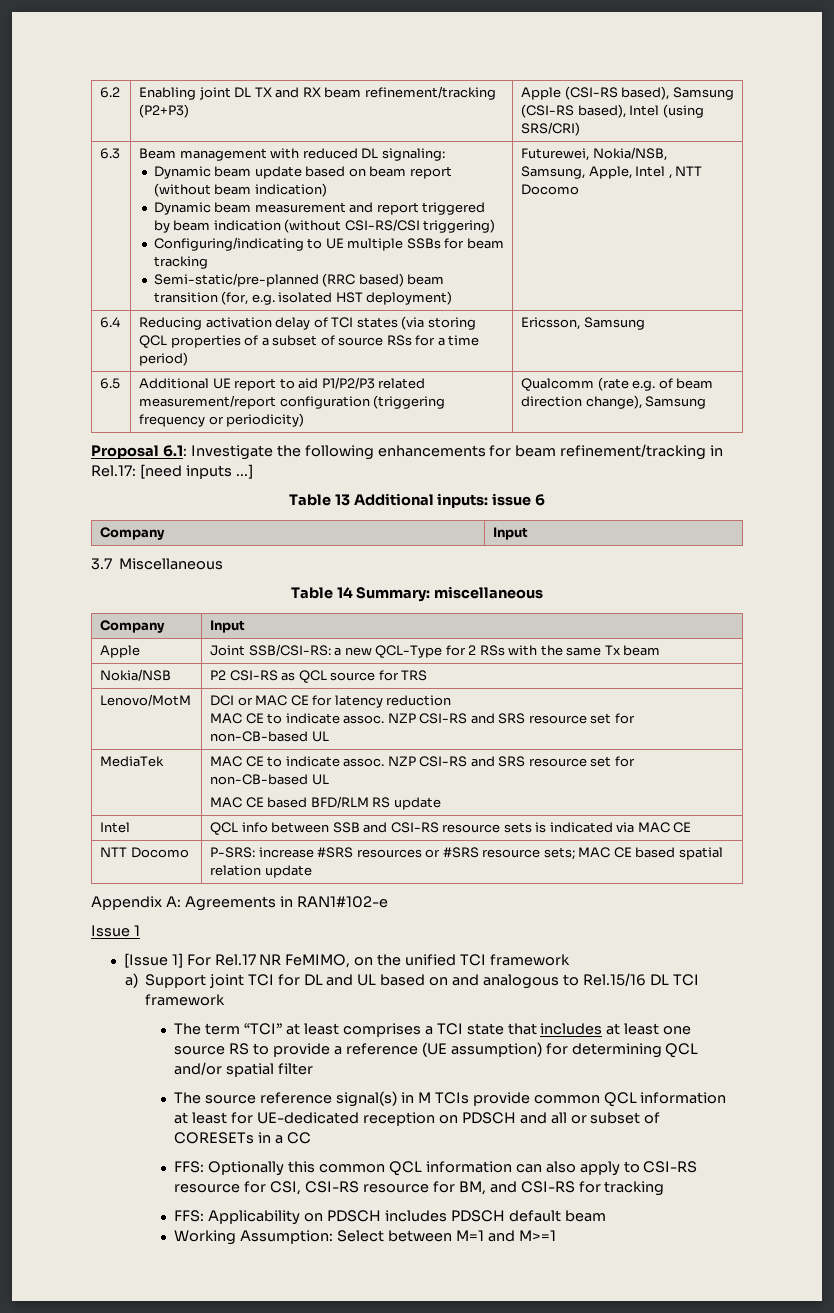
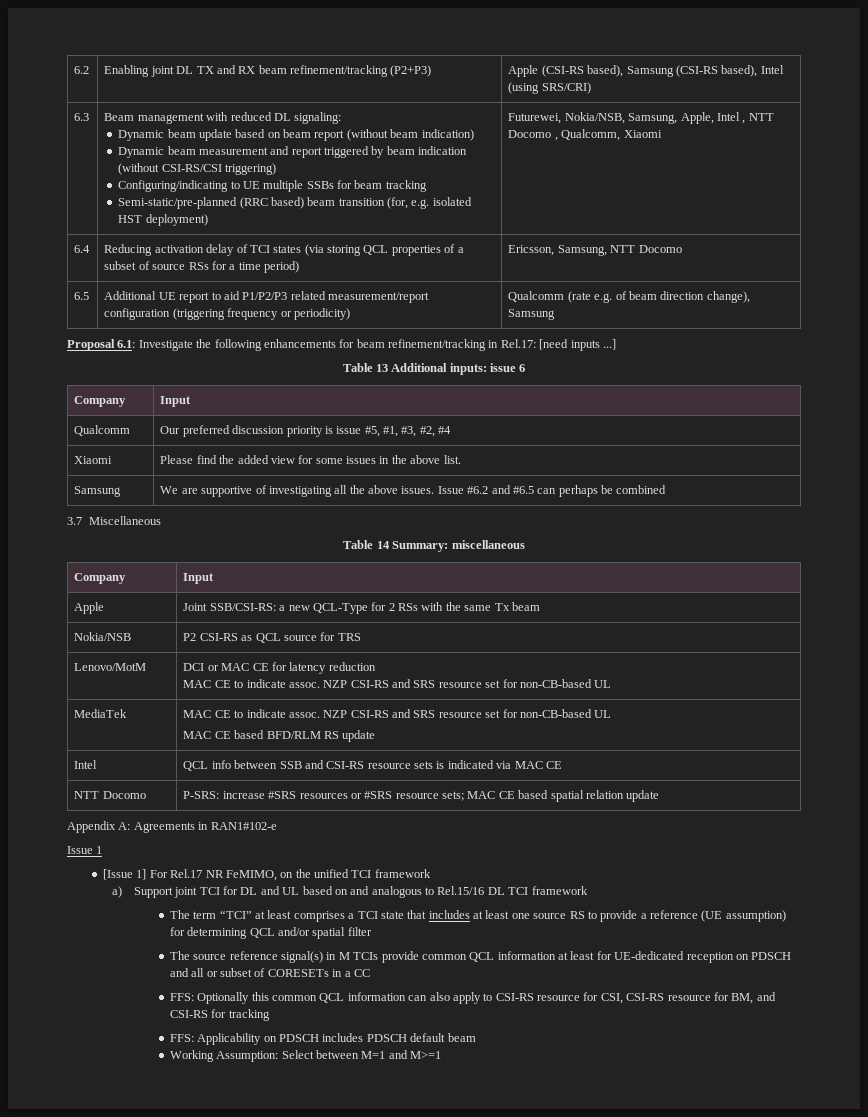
- Futurewei, Nokia/NSB, Samsung, Apple, Intel , NTT Docomo
+ Futurewei, Nokia/NSB, Samsung, Apple, Intel , NTT Docomo , Qualcomm, Xiaomi
- 6.4 | Reducing activation delay of TCI states (via storing QCL properties of a subset of source RSs for a time period) | Ericsson, Samsung
+ 6.4 | Reducing activation delay of TCI states (via storing QCL properties of a subset of source RSs for a time period) | Ericsson, Samsung, NTT Docomo
+ Qualcomm | Our preferred discussion priority is issue #5, #1, #3, #2, #4
+ Xiaomi | Please find the added view for some issues in the above list.
+ Samsung | We are supportive of investigating all the above issues. Issue #6.2 and #6.5 can perhaps be combined

